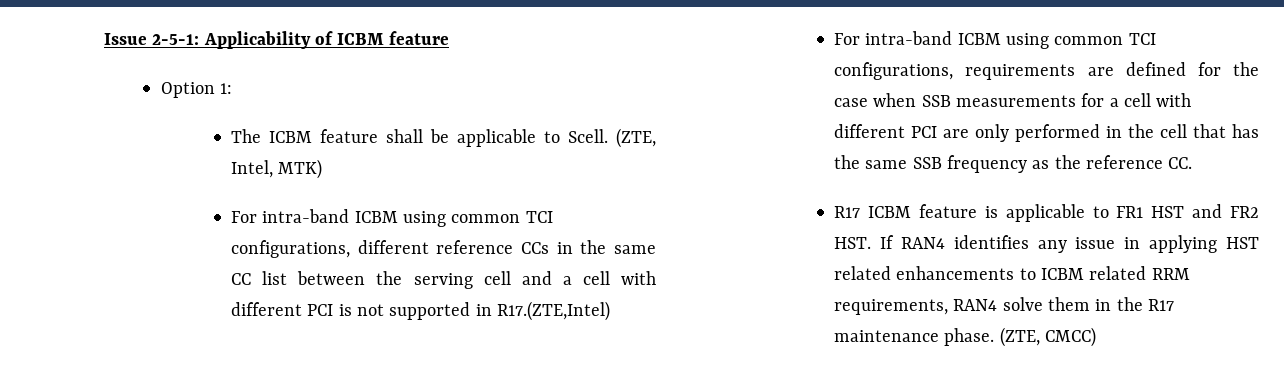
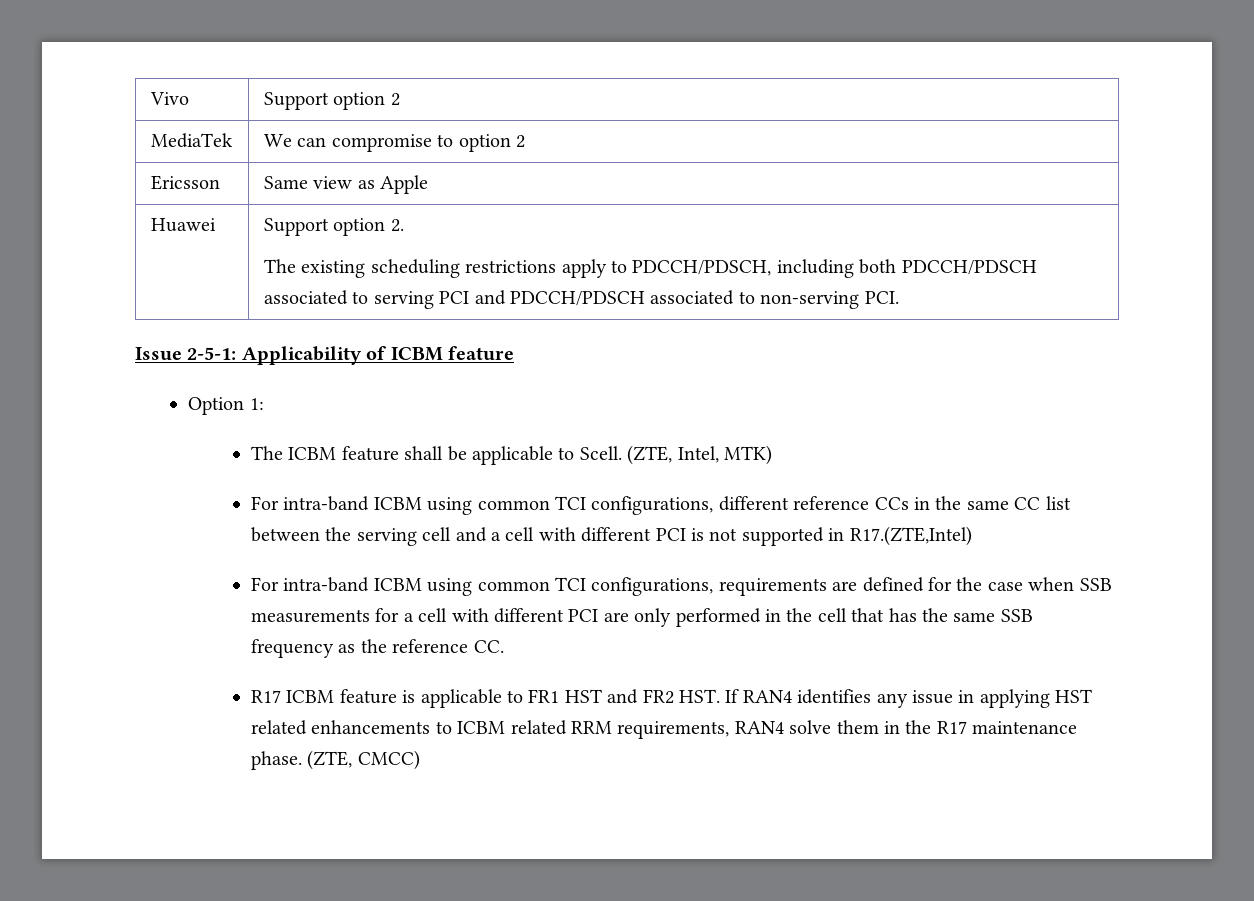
+ Vivo | Support option 2
+ MediaTek | We can compromise to option 2
+ Ericsson | Same view as Apple
+ Huawei | Support option 2.
+ The existing scheduling restrictions apply to PDCCH/PDSCH, including both PDCCH/PDSCH associated to serving PCI and PDCCH/PDSCH associated to non-serving PCI.

